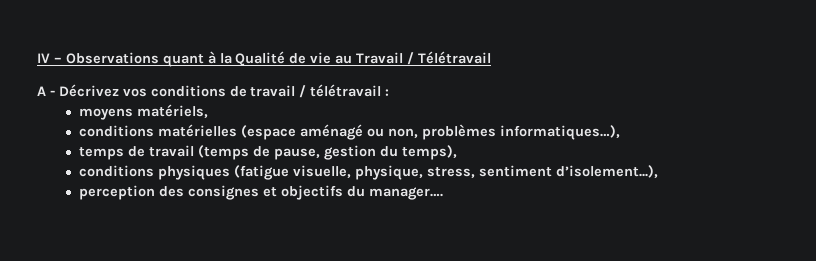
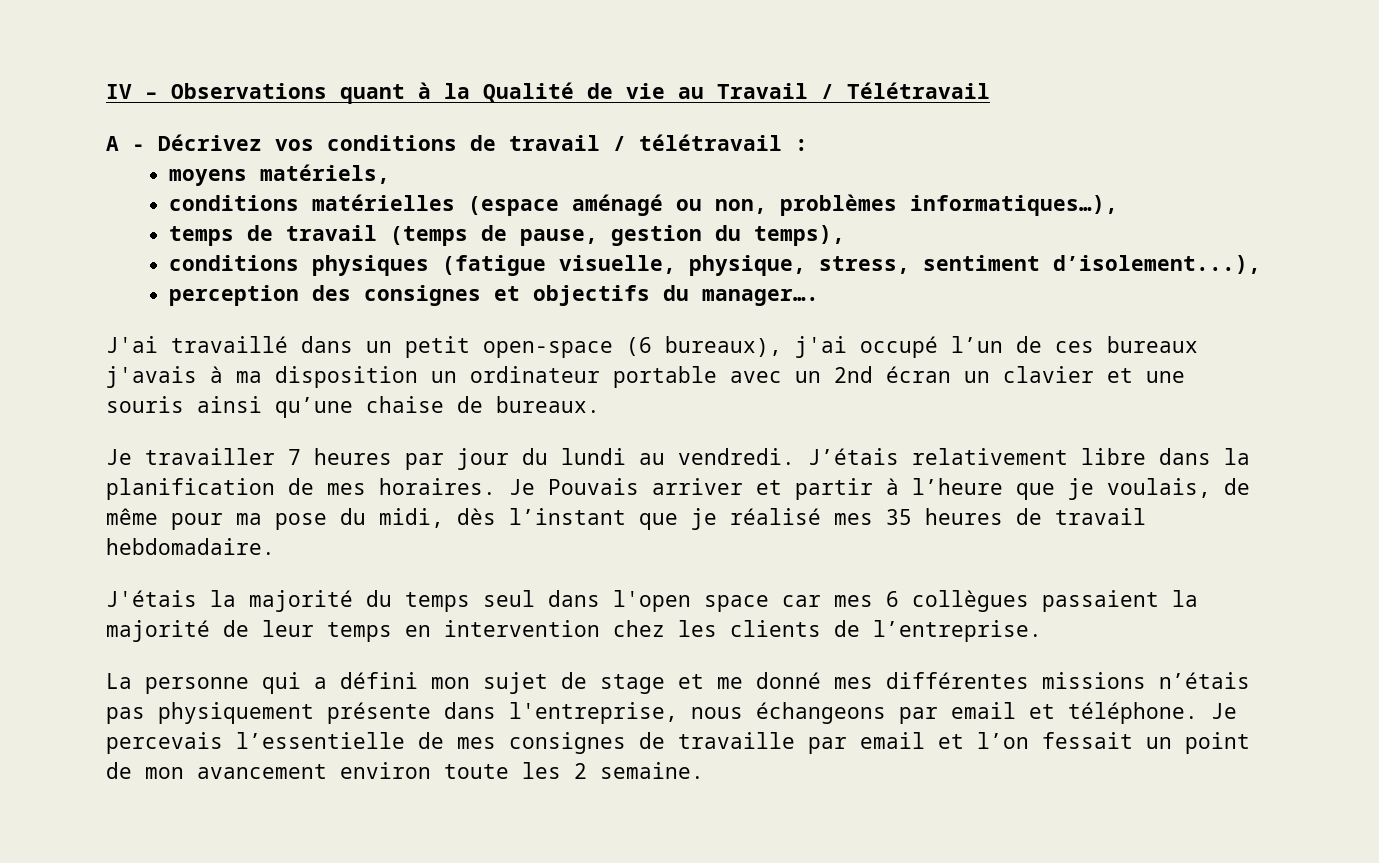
+ J'ai travaillé dans un petit open-space (6 bureaux), j'ai occupé l’un de ces bureaux j'avais à ma disposition un ordinateur portable avec un 2nd écran un clavier et une souris ainsi qu’une chaise de bureaux.
+ Je travailler 7 heures par jour du lundi au vendredi. J’étais relativement libre dans la planification de mes horaires. Je Pouvais arriver et partir à l’heure que je voulais, de même pour ma pose du midi, dès l’instant que je réalisé mes 35 heures de travail hebdomadaire.
+ J'étais la majorité du temps seul dans l'open space car mes 6 collègues passaient la majorité de leur temps en intervention chez les clients de l’entreprise.
+ La personne qui a défini mon sujet de stage et me donné mes différentes missions n’étais pas physiquement présente dans l'entreprise, nous échangeons par email et téléphone. Je percevais l’essentielle de mes consignes de travaille par email et l’on fessait un point de mon avancement environ toute les 2 semaine.

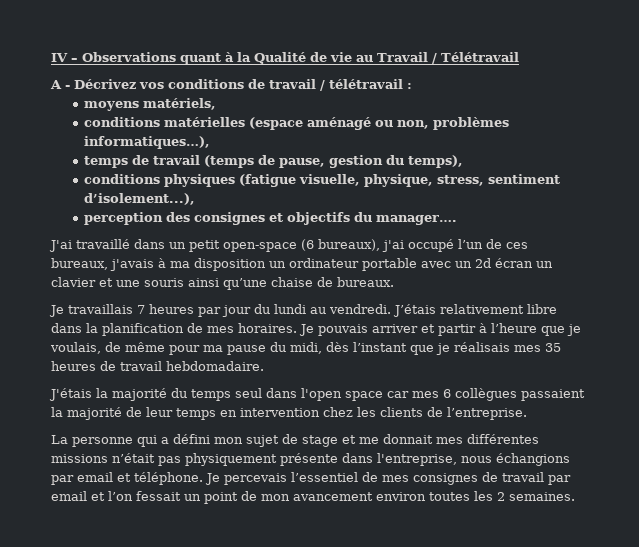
- J'ai travaillé dans un petit open-space (6 bureaux), j'ai occupé l’un de ces bureaux j'avais à ma disposition un ordinateur portable avec un 2nd écran un clavier et une souris ainsi qu’une chaise de bureaux.
+ J'ai travaillé dans un petit open-space (6 bureaux), j'ai occupé l’un de ces bureaux, j'avais à ma disposition un ordinateur portable avec un 2d écran un clavier et une souris ainsi qu’une chaise de bureaux.
- Je travailler 7 heures par jour du lundi au vendredi.
+ Je travaillais 7 heures par jour du lundi au vendredi.
- Je Pouvais arriver et partir à l’heure que je voulais, de même pour ma pose du midi, dès l’instant que je réalisé mes 35 heures de travail hebdomadaire.
+ Je pouvais arriver et partir à l’heure que je voulais, de même pour ma pause du midi, dès l’instant que je réalisais mes 35 heures de travail hebdomadaire.
- La personne qui a défini mon sujet de stage et me donné mes différentes missions n’étais pas physiquement présente dans l'entreprise, nous échangeons par email et téléphone.
+ La personne qui a défini mon sujet de stage et me donnait mes différentes missions n’était pas physiquement présente dans l'entreprise, nous échangions par email et téléphone.
- Je percevais l’essentielle de mes consignes de travaille par email et l’on fessait un point de mon avancement environ toute les 2 semaine.
+ Je percevais l’essentiel de mes consignes de travail par email et l’on fessait un point de mon avancement environ toutes les 2 semaines.

